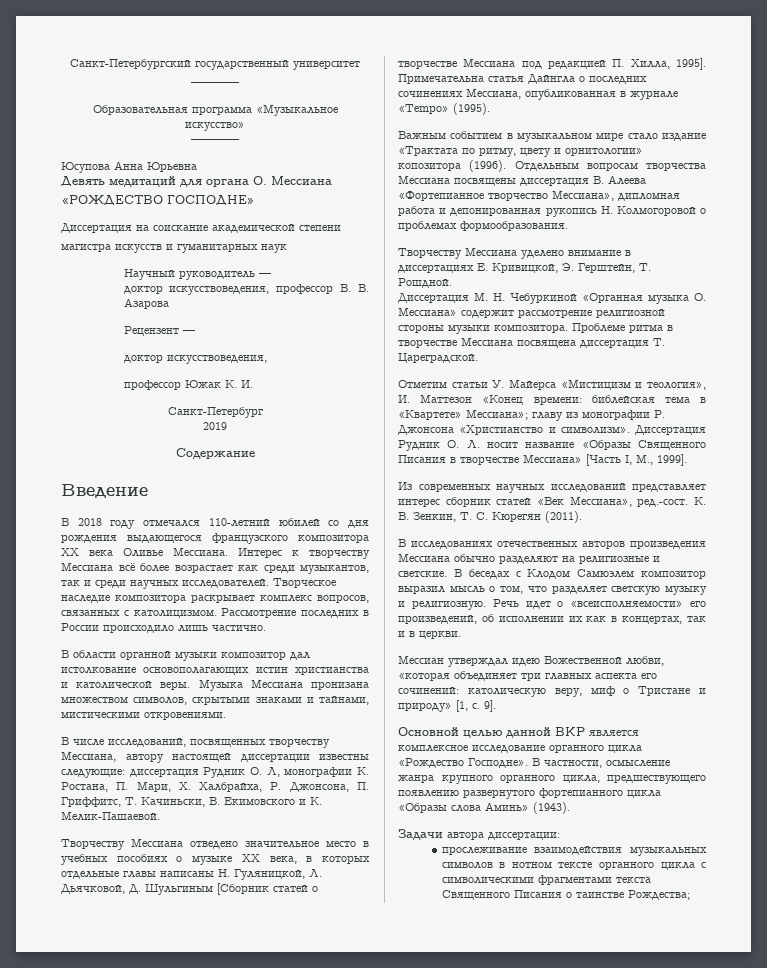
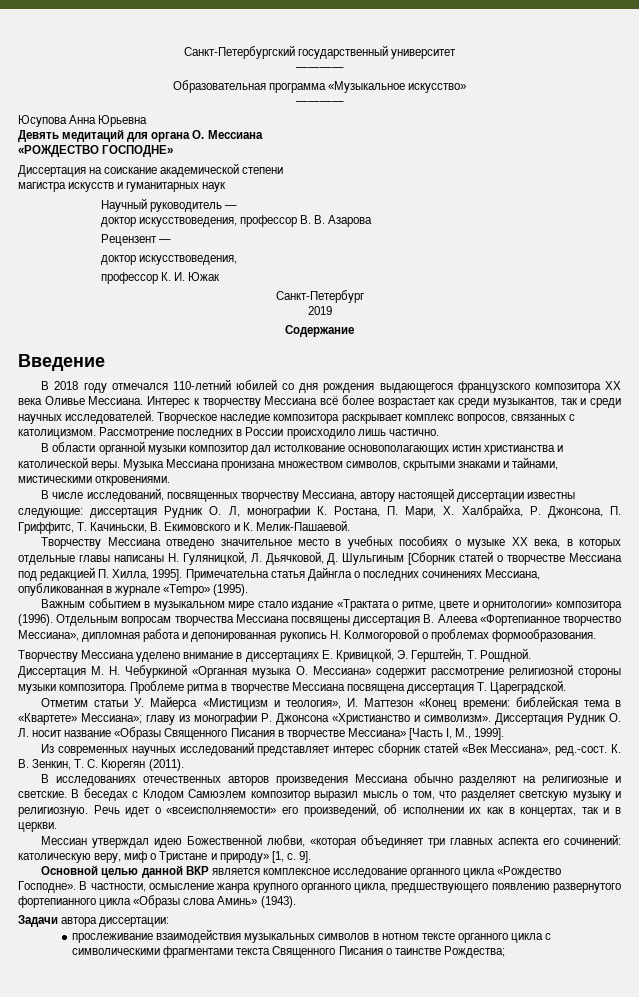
- профессор Южак К. И.
+ профессор К. И. Южак
- Важным событием в музыкальном мире стало издание «Трактата по ритму, цвету и орнитологии» копозитора (1996).
+ Важным событием в музыкальном мире стало издание «Трактата о ритме, цвете и орнитологии» композитора (1996).

